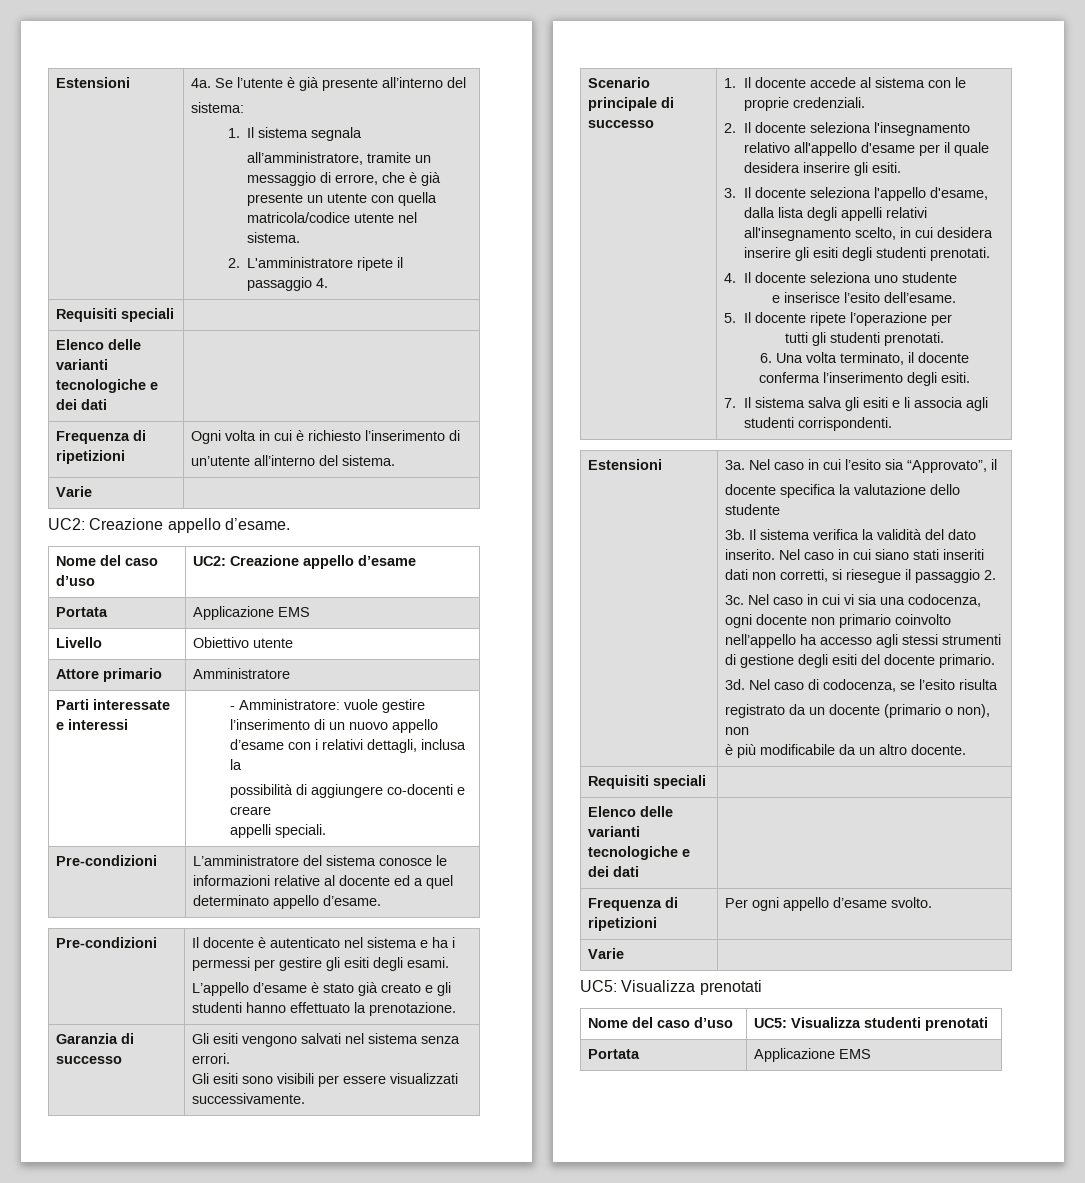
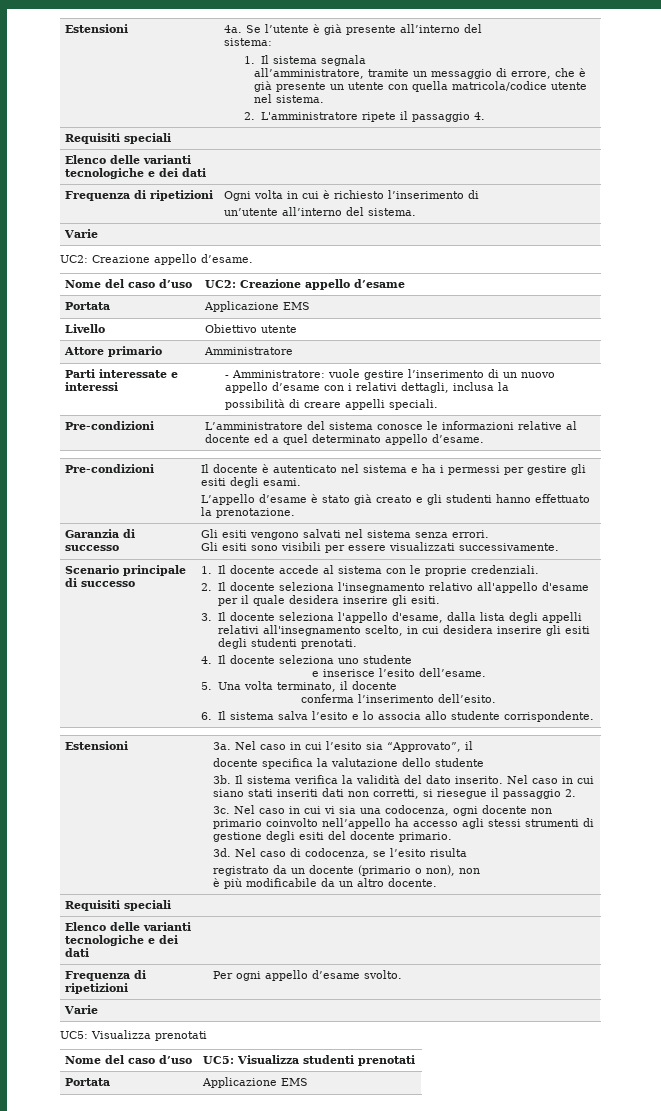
  Parti interessate e interessi | ‐ Amministratore: vuole gestire l’inserimento di un nuovo appello d’esame con i relativi dettagli, inclusa la
- possibilità di aggiungere co-docenti e creare
- appelli speciali.
+ possibilità di creare appelli speciali.
- 5. Il docente ripete l’operazione per
- tutti gli studenti prenotati.
- 6. Una volta terminato, il docente
+ 5. Una volta terminato, il docente
- conferma l’inserimento degli esiti.
- 7. Il sistema salva gli esiti e li associa agli studenti corrispondenti.
+ conferma l’inserimento dell’esito.
+ 6. Il sistema salva l’esito e lo associa allo studente corrispondente.

